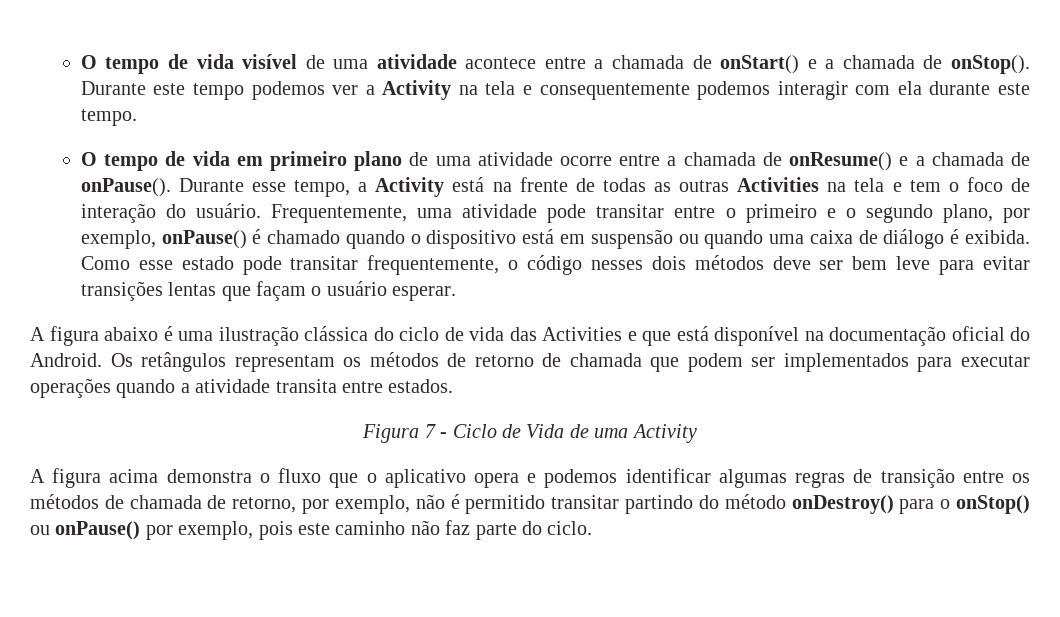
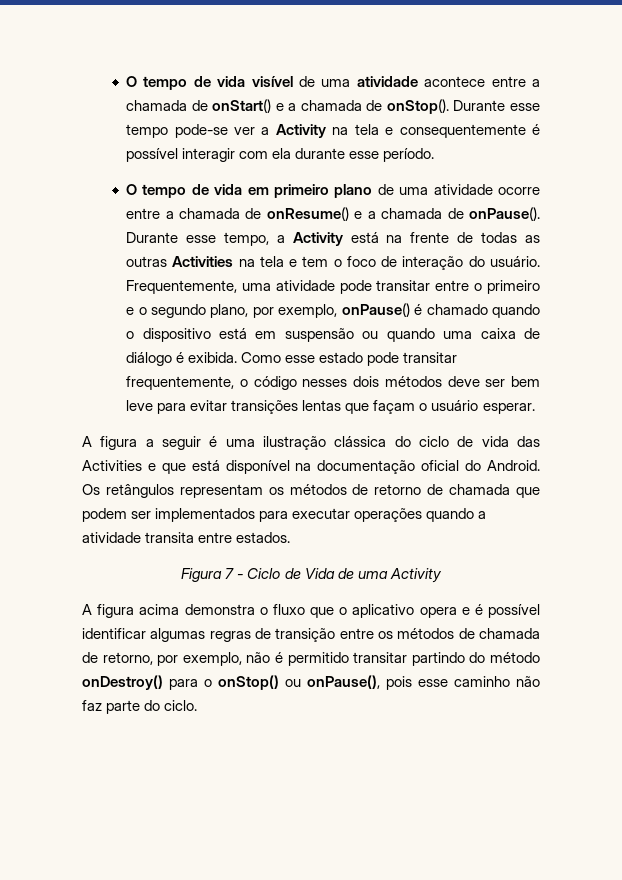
- Durante este tempo podemos ver a Activity na tela e consequentemente podemos interagir com ela durante este tempo.
+ Durante esse tempo pode-se ver a Activity na tela e consequentemente é possível interagir com ela durante esse período.
- A figura abaixo é uma ilustração clássica do ciclo de vida das Activities e que está disponível na documentação oficial do Android.
+ A figura a seguir é uma ilustração clássica do ciclo de vida das Activities e que está disponível na documentação oficial do Android.
- A figura acima demonstra o fluxo que o aplicativo opera e podemos identificar algumas regras de transição entre os métodos de chamada de retorno, por exemplo, não é permitido transitar partindo do método onDestroy() para o onStop() ou onPause() por exemplo, pois este caminho não faz parte do ciclo.
+ A figura acima demonstra o fluxo que o aplicativo opera e é possível identificar algumas regras de transição entre os métodos de chamada de retorno, por exemplo, não é permitido transitar partindo do método onDestroy() para o onStop() ou onPause(), pois esse caminho não faz parte do ciclo.

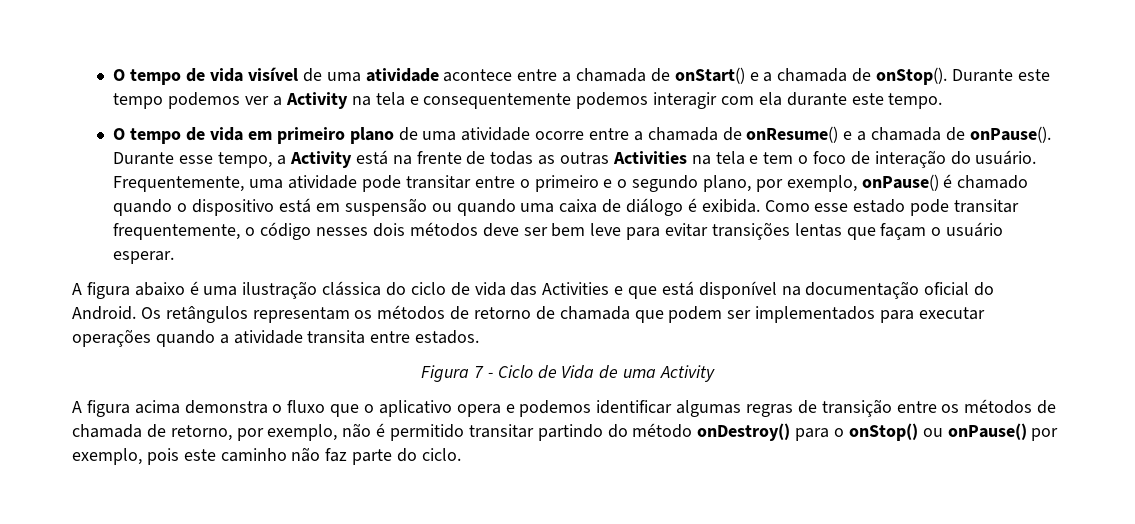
- Durante esse tempo pode-se ver a Activity na tela e consequentemente é possível interagir com ela durante esse período.
+ Durante este tempo podemos ver a Activity na tela e consequentemente podemos interagir com ela durante este tempo.
- A figura a seguir é uma ilustração clássica do ciclo de vida das Activities e que está disponível na documentação oficial do Android.
+ A figura abaixo é uma ilustração clássica do ciclo de vida das Activities e que está disponível na documentação oficial do Android.
- A figura acima demonstra o fluxo que o aplicativo opera e é possível identificar algumas regras de transição entre os métodos de chamada de retorno, por exemplo, não é permitido transitar partindo do método onDestroy() para o onStop() ou onPause(), pois esse caminho não faz parte do ciclo.
+ A figura acima demonstra o fluxo que o aplicativo opera e podemos identificar algumas regras de transição entre os métodos de chamada de retorno, por exemplo, não é permitido transitar partindo do método onDestroy() para o onStop() ou onPause() por exemplo, pois este caminho não faz parte do ciclo.

